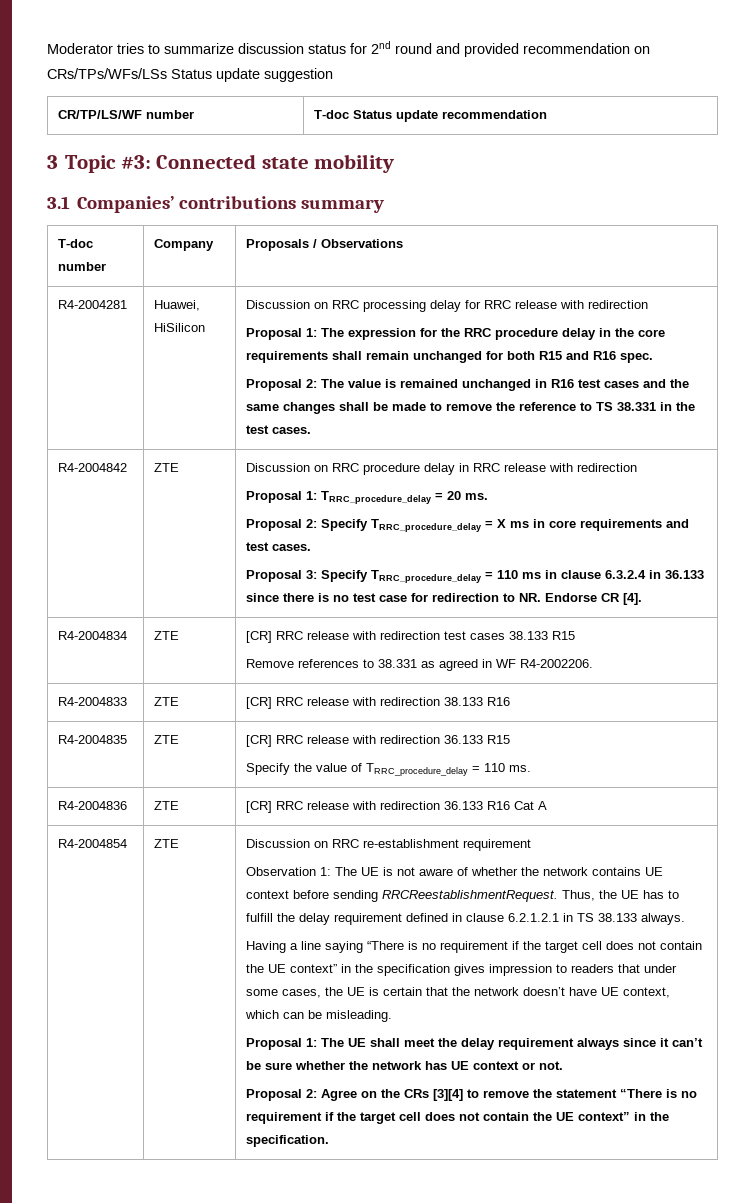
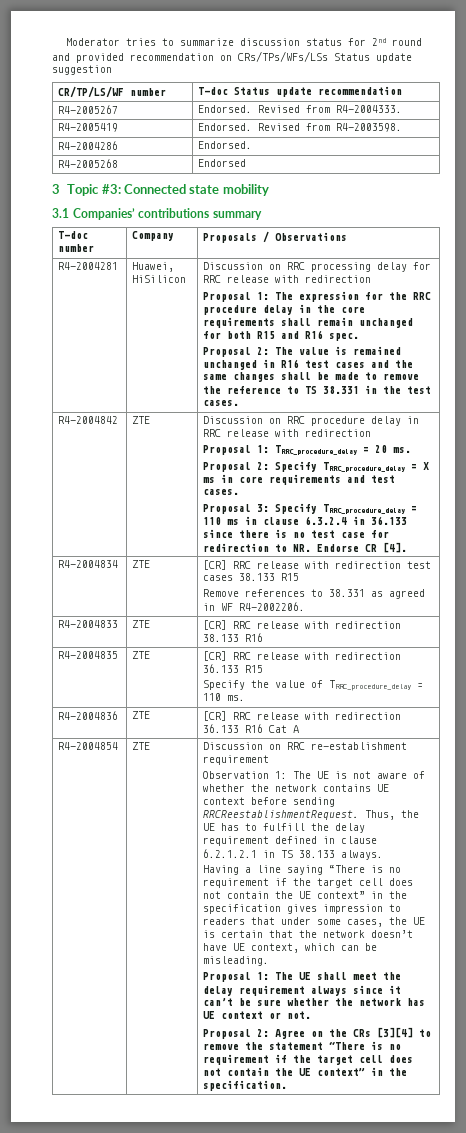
+ R4-2005267 | Endorsed. Revised from R4-2004333.
+ R4-2005419 | Endorsed. Revised from R4-2003598.
+ R4-2004286 | Endorsed.
+ R4-2005268 | Endorsed

